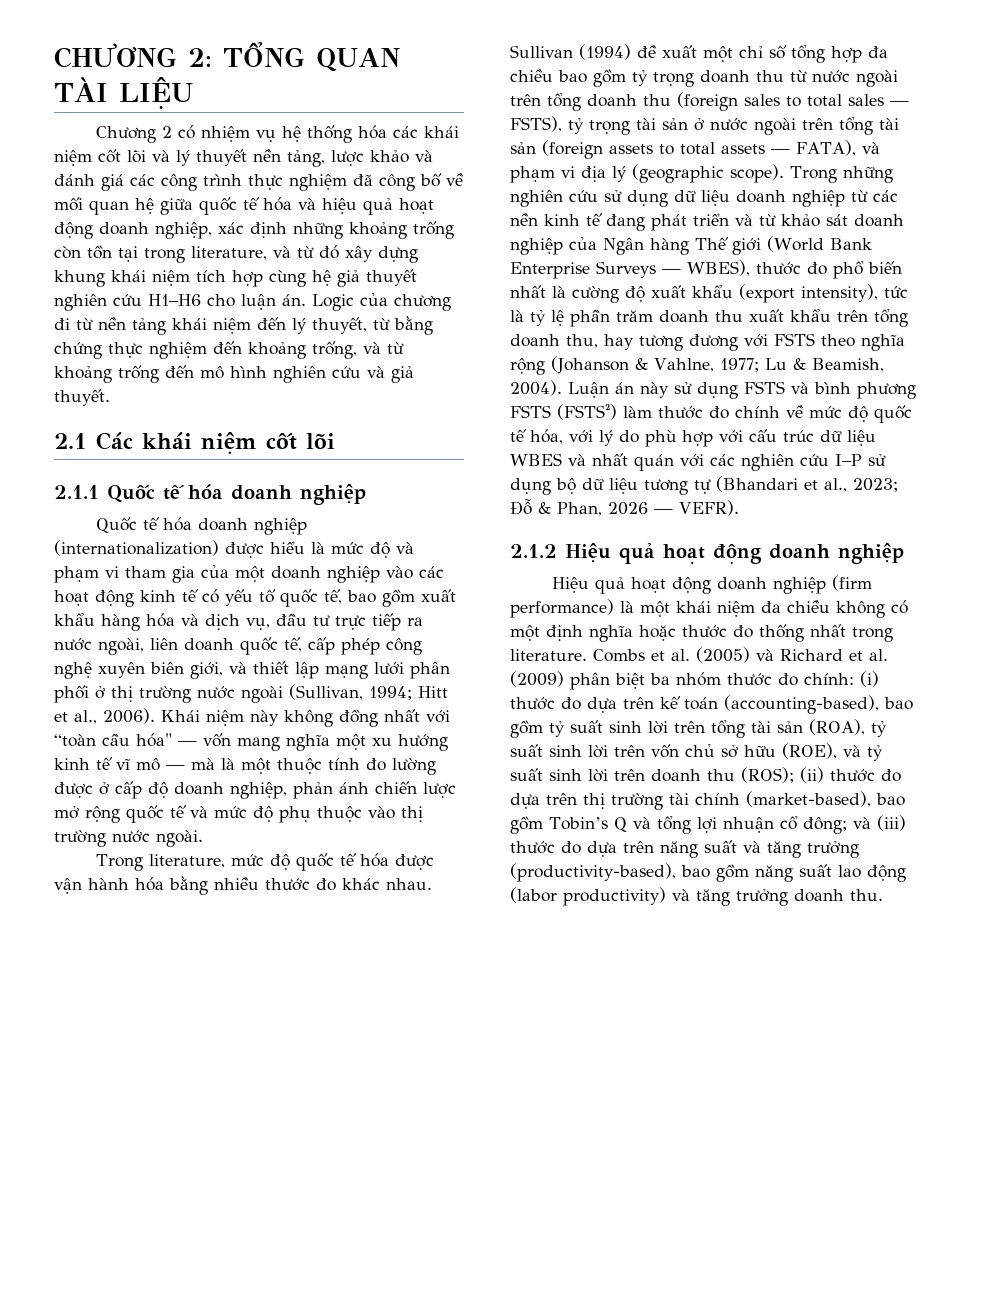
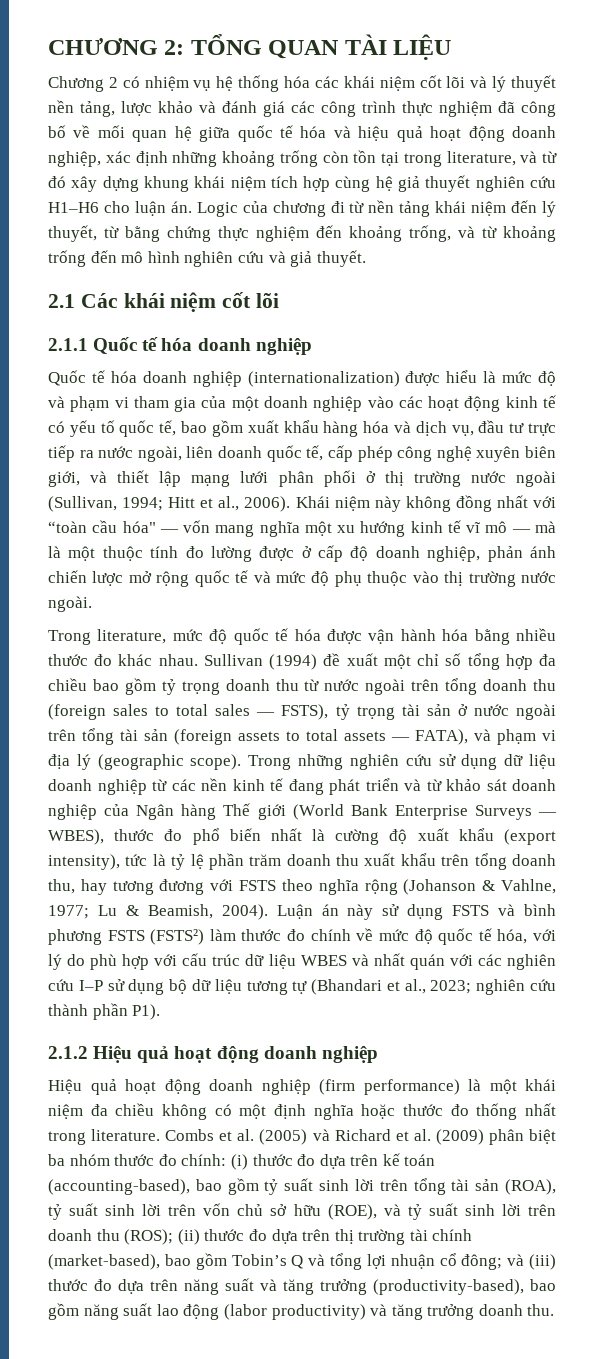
- Luận án này sử dụng FSTS và bình phương FSTS (FSTS²) làm thước đo chính về mức độ quốc tế hóa, với lý do phù hợp với cấu trúc dữ liệu WBES và nhất quán với các nghiên cứu I–P sử dụng bộ dữ liệu tương tự (Bhandari et al., 2023; Đỗ & Phan, 2026 — VEFR).
+ Luận án này sử dụng FSTS và bình phương FSTS (FSTS²) làm thước đo chính về mức độ quốc tế hóa, với lý do phù hợp với cấu trúc dữ liệu WBES và nhất quán với các nghiên cứu I–P sử dụng bộ dữ liệu tương tự (Bhandari et al., 2023; nghiên cứu thành phần P1).

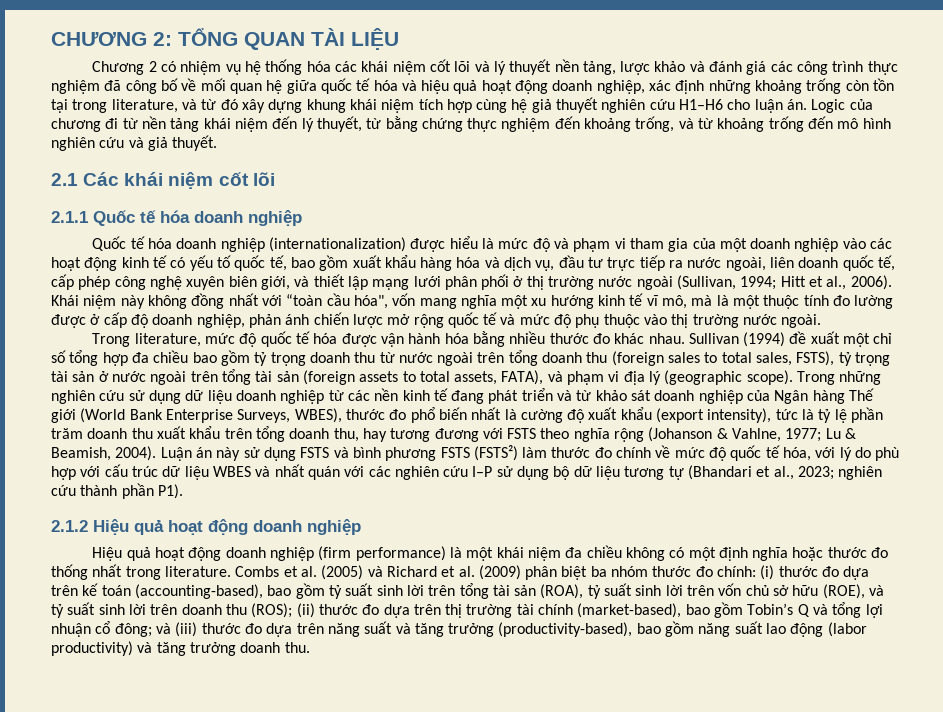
- Khái niệm này không đồng nhất với “toàn cầu hóa" — vốn mang nghĩa một xu hướng kinh tế vĩ mô — mà là một thuộc tính đo lường được ở cấp độ doanh nghiệp, phản ánh chiến lược mở rộng quốc tế và mức độ phụ thuộc vào thị trường nước ngoài.
+ Khái niệm này không đồng nhất với “toàn cầu hóa", vốn mang nghĩa một xu hướng kinh tế vĩ mô, mà là một thuộc tính đo lường được ở cấp độ doanh nghiệp, phản ánh chiến lược mở rộng quốc tế và mức độ phụ thuộc vào thị trường nước ngoài.
- Sullivan (1994) đề xuất một chỉ số tổng hợp đa chiều bao gồm tỷ trọng doanh thu từ nước ngoài trên tổng doanh thu (foreign sales to total sales — FSTS), tỷ trọng tài sản ở nước ngoài trên tổng tài sản (foreign assets to total assets — FATA), và phạm vi địa lý (geographic scope).
+ Sullivan (1994) đề xuất một chỉ số tổng hợp đa chiều bao gồm tỷ trọng doanh thu từ nước ngoài trên tổng doanh thu (foreign sales to total sales, FSTS), tỷ trọng tài sản ở nước ngoài trên tổng tài sản (foreign assets to total assets, FATA), và phạm vi địa lý (geographic scope).
- Trong những nghiên cứu sử dụng dữ liệu doanh nghiệp từ các nền kinh tế đang phát triển và từ khảo sát doanh nghiệp của Ngân hàng Thế giới (World Bank Enterprise Surveys — WBES), thước đo phổ biến nhất là cường độ xuất khẩu (export intensity), tức là tỷ lệ phần trăm doanh thu xuất khẩu trên tổng doanh thu, hay tương đương với FSTS theo nghĩa rộng (Johanson & Vahlne, 1977;
+ Trong những nghiên cứu sử dụng dữ liệu doanh nghiệp từ các nền kinh tế đang phát triển và từ khảo sát doanh nghiệp của Ngân hàng Thế giới (World Bank Enterprise Surveys, WBES), thước đo phổ biến nhất là cường độ xuất khẩu (export intensity), tức là tỷ lệ phần trăm doanh thu xuất khẩu trên tổng doanh thu, hay tương đương với FSTS theo nghĩa rộng (Johanson & Vahlne, 1977;

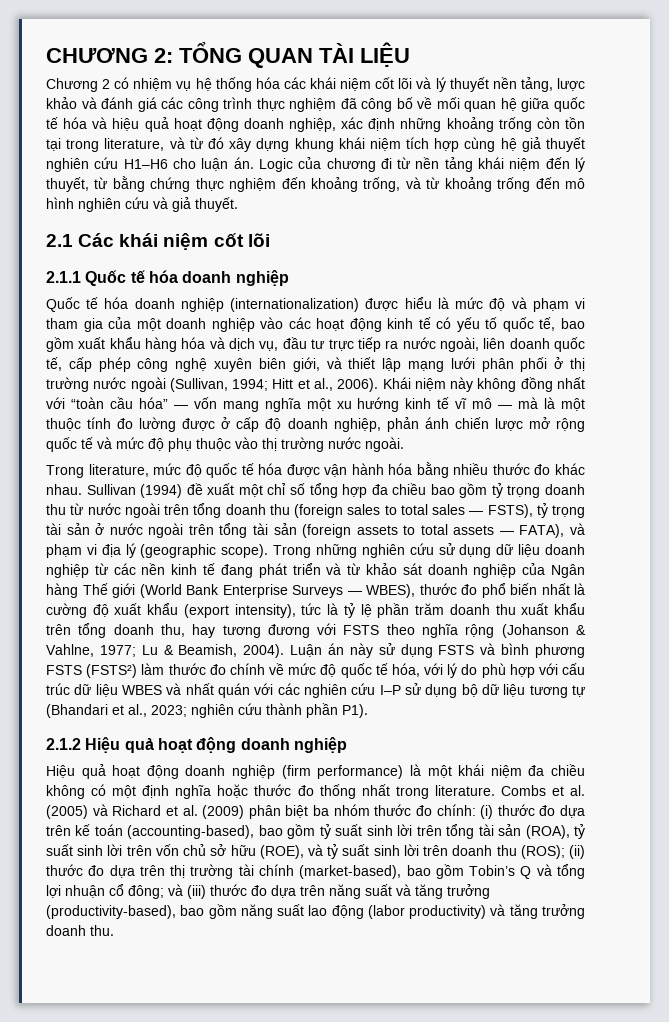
- Khái niệm này không đồng nhất với “toàn cầu hóa", vốn mang nghĩa một xu hướng kinh tế vĩ mô, mà là một thuộc tính đo lường được ở cấp độ doanh nghiệp, phản ánh chiến lược mở rộng quốc tế và mức độ phụ thuộc vào thị trường nước ngoài.
+ Khái niệm này không đồng nhất với “toàn cầu hóa” — vốn mang nghĩa một xu hướng kinh tế vĩ mô — mà là một thuộc tính đo lường được ở cấp độ doanh nghiệp, phản ánh chiến lược mở rộng quốc tế và mức độ phụ thuộc vào thị trường nước ngoài.
- Sullivan (1994) đề xuất một chỉ số tổng hợp đa chiều bao gồm tỷ trọng doanh thu từ nước ngoài trên tổng doanh thu (foreign sales to total sales, FSTS), tỷ trọng tài sản ở nước ngoài trên tổng tài sản (foreign assets to total assets, FATA), và phạm vi địa lý (geographic scope).
+ Sullivan (1994) đề xuất một chỉ số tổng hợp đa chiều bao gồm tỷ trọng doanh thu từ nước ngoài trên tổng doanh thu (foreign sales to total sales — FSTS), tỷ trọng tài sản ở nước ngoài trên tổng tài sản (foreign assets to total assets — FATA), và phạm vi địa lý (geographic scope).
- Trong những nghiên cứu sử dụng dữ liệu doanh nghiệp từ các nền kinh tế đang phát triển và từ khảo sát doanh nghiệp của Ngân hàng Thế giới (World Bank Enterprise Surveys, WBES), thước đo phổ biến nhất là cường độ xuất khẩu (export intensity), tức là tỷ lệ phần trăm doanh thu xuất khẩu trên tổng doanh thu, hay tương đương với FSTS theo nghĩa rộng (Johanson & Vahlne, 1977;
+ Trong những nghiên cứu sử dụng dữ liệu doanh nghiệp từ các nền kinh tế đang phát triển và từ khảo sát doanh nghiệp của Ngân hàng Thế giới (World Bank Enterprise Surveys — WBES), thước đo phổ biến nhất là cường độ xuất khẩu (export intensity), tức là tỷ lệ phần trăm doanh thu xuất khẩu trên tổng doanh thu, hay tương đương với FSTS theo nghĩa rộng (Johanson & Vahlne, 1977;

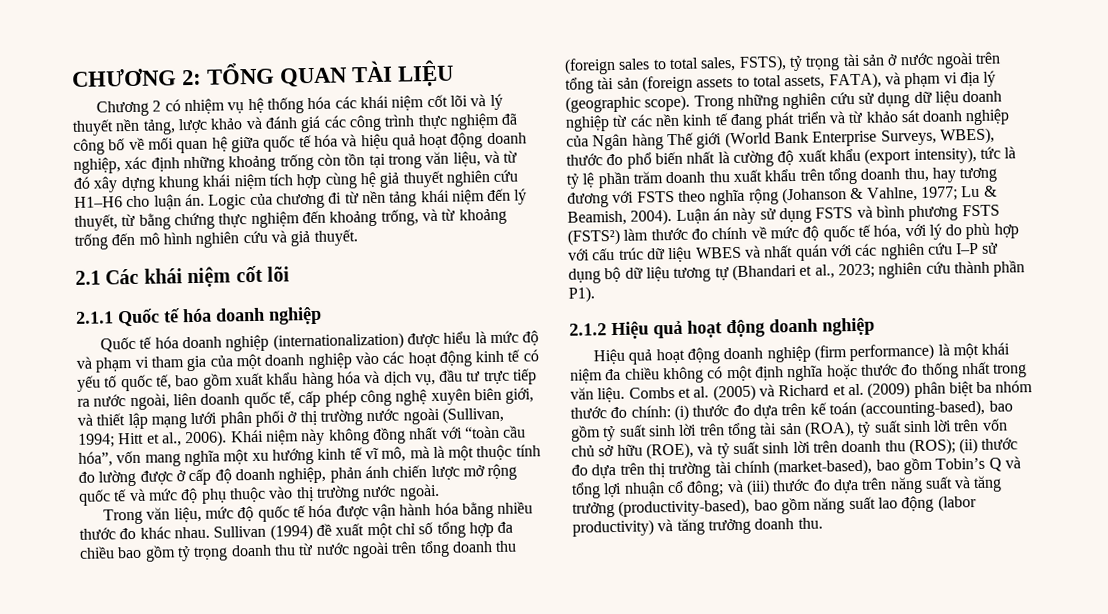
- Chương 2 có nhiệm vụ hệ thống hóa các khái niệm cốt lõi và lý thuyết nền tảng, lược khảo và đánh giá các công trình thực nghiệm đã công bố về mối quan hệ giữa quốc tế hóa và hiệu quả hoạt động doanh nghiệp, xác định những khoảng trống còn tồn tại trong literature, và từ đó xây dựng khung khái niệm tích hợp cùng hệ giả thuyết nghiên cứu H1–H6 cho luận án.
+ Chương 2 có nhiệm vụ hệ thống hóa các khái niệm cốt lõi và lý thuyết nền tảng, lược khảo và đánh giá các công trình thực nghiệm đã công bố về mối quan hệ giữa quốc tế hóa và hiệu quả hoạt động doanh nghiệp, xác định những khoảng trống còn tồn tại trong văn liệu, và từ đó xây dựng khung khái niệm tích hợp cùng hệ giả thuyết nghiên cứu H1–H6 cho luận án.
- Khái niệm này không đồng nhất với “toàn cầu hóa” — vốn mang nghĩa một xu hướng kinh tế vĩ mô — mà là một thuộc tính đo lường được ở cấp độ doanh nghiệp, phản ánh chiến lược mở rộng quốc tế và mức độ phụ thuộc vào thị trường nước ngoài.
+ Khái niệm này không đồng nhất với “toàn cầu hóa”, vốn mang nghĩa một xu hướng kinh tế vĩ mô, mà là một thuộc tính đo lường được ở cấp độ doanh nghiệp, phản ánh chiến lược mở rộng quốc tế và mức độ phụ thuộc vào thị trường nước ngoài.
- Trong literature, mức độ quốc tế hóa được vận hành hóa bằng nhiều thước đo khác nhau.
+ Trong văn liệu, mức độ quốc tế hóa được vận hành hóa bằng nhiều thước đo khác nhau.
- Sullivan (1994) đề xuất một chỉ số tổng hợp đa chiều bao gồm tỷ trọng doanh thu từ nước ngoài trên tổng doanh thu (foreign sales to total sales — FSTS), tỷ trọng tài sản ở nước ngoài trên tổng tài sản (foreign assets to total assets — FATA), và phạm vi địa lý (geographic scope).
+ Sullivan (1994) đề xuất một chỉ số tổng hợp đa chiều bao gồm tỷ trọng doanh thu từ nước ngoài trên tổng doanh thu (foreign sales to total sales, FSTS), tỷ trọng tài sản ở nước ngoài trên tổng tài sản (foreign assets to total assets, FATA), và phạm vi địa lý (geographic scope).
- Trong những nghiên cứu sử dụng dữ liệu doanh nghiệp từ các nền kinh tế đang phát triển và từ khảo sát doanh nghiệp của Ngân hàng Thế giới (World Bank Enterprise Surveys — WBES), thước đo phổ biến nhất là cường độ xuất khẩu (export intensity), tức là tỷ lệ phần trăm doanh thu xuất khẩu trên tổng doanh thu, hay tương đương với FSTS theo nghĩa rộng (Johanson & Vahlne, 1977;
+ Trong những nghiên cứu sử dụng dữ liệu doanh nghiệp từ các nền kinh tế đang phát triển và từ khảo sát doanh nghiệp của Ngân hàng Thế giới (World Bank Enterprise Surveys, WBES), thước đo phổ biến nhất là cường độ xuất khẩu (export intensity), tức là tỷ lệ phần trăm doanh thu xuất khẩu trên tổng doanh thu, hay tương đương với FSTS theo nghĩa rộng (Johanson & Vahlne, 1977;
- Hiệu quả hoạt động doanh nghiệp (firm performance) là một khái niệm đa chiều không có một định nghĩa hoặc thước đo thống nhất trong literature.
+ Hiệu quả hoạt động doanh nghiệp (firm performance) là một khái niệm đa chiều không có một định nghĩa hoặc thước đo thống nhất trong văn liệu.

